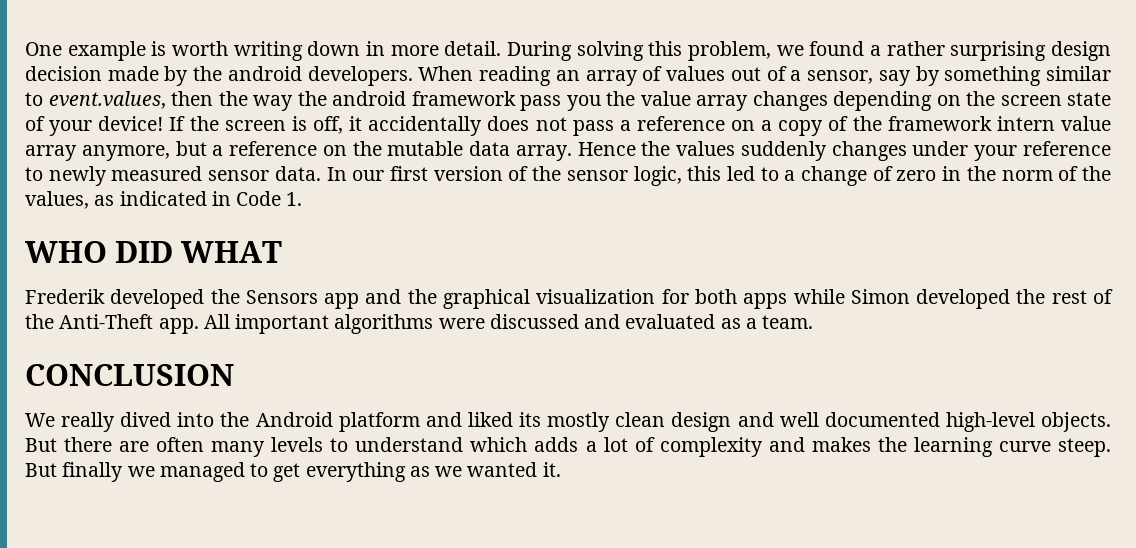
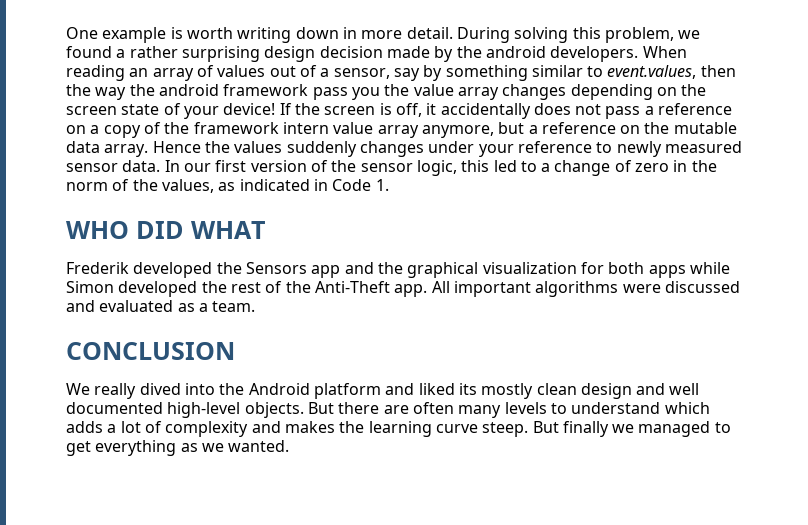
- But finally we managed to get everything as we wanted it.
+ But finally we managed to get everything as we wanted.

